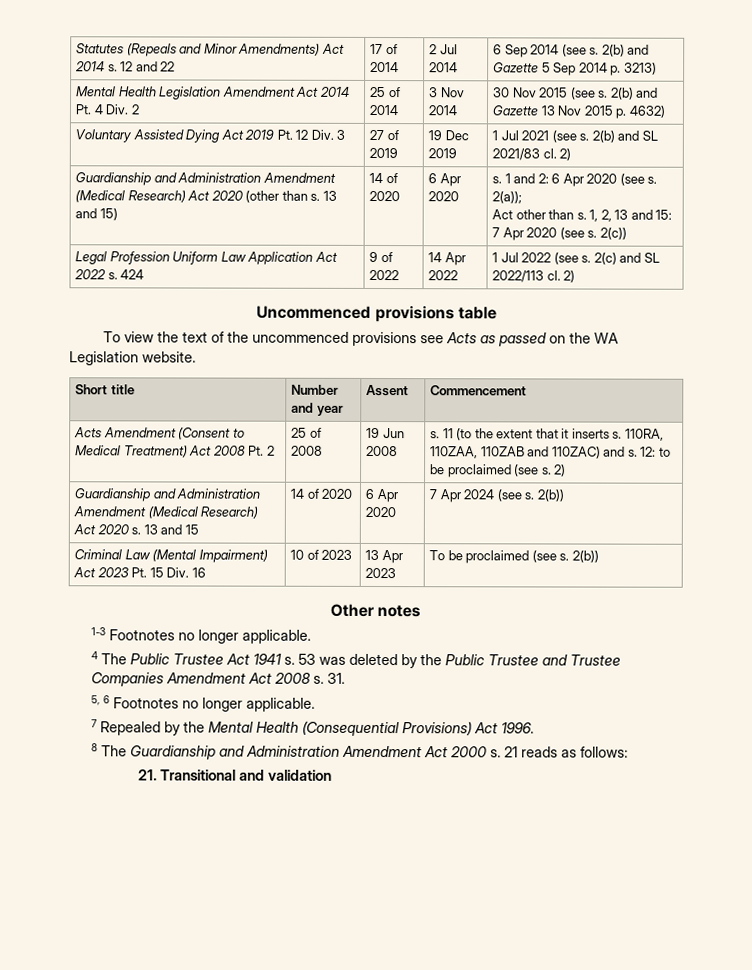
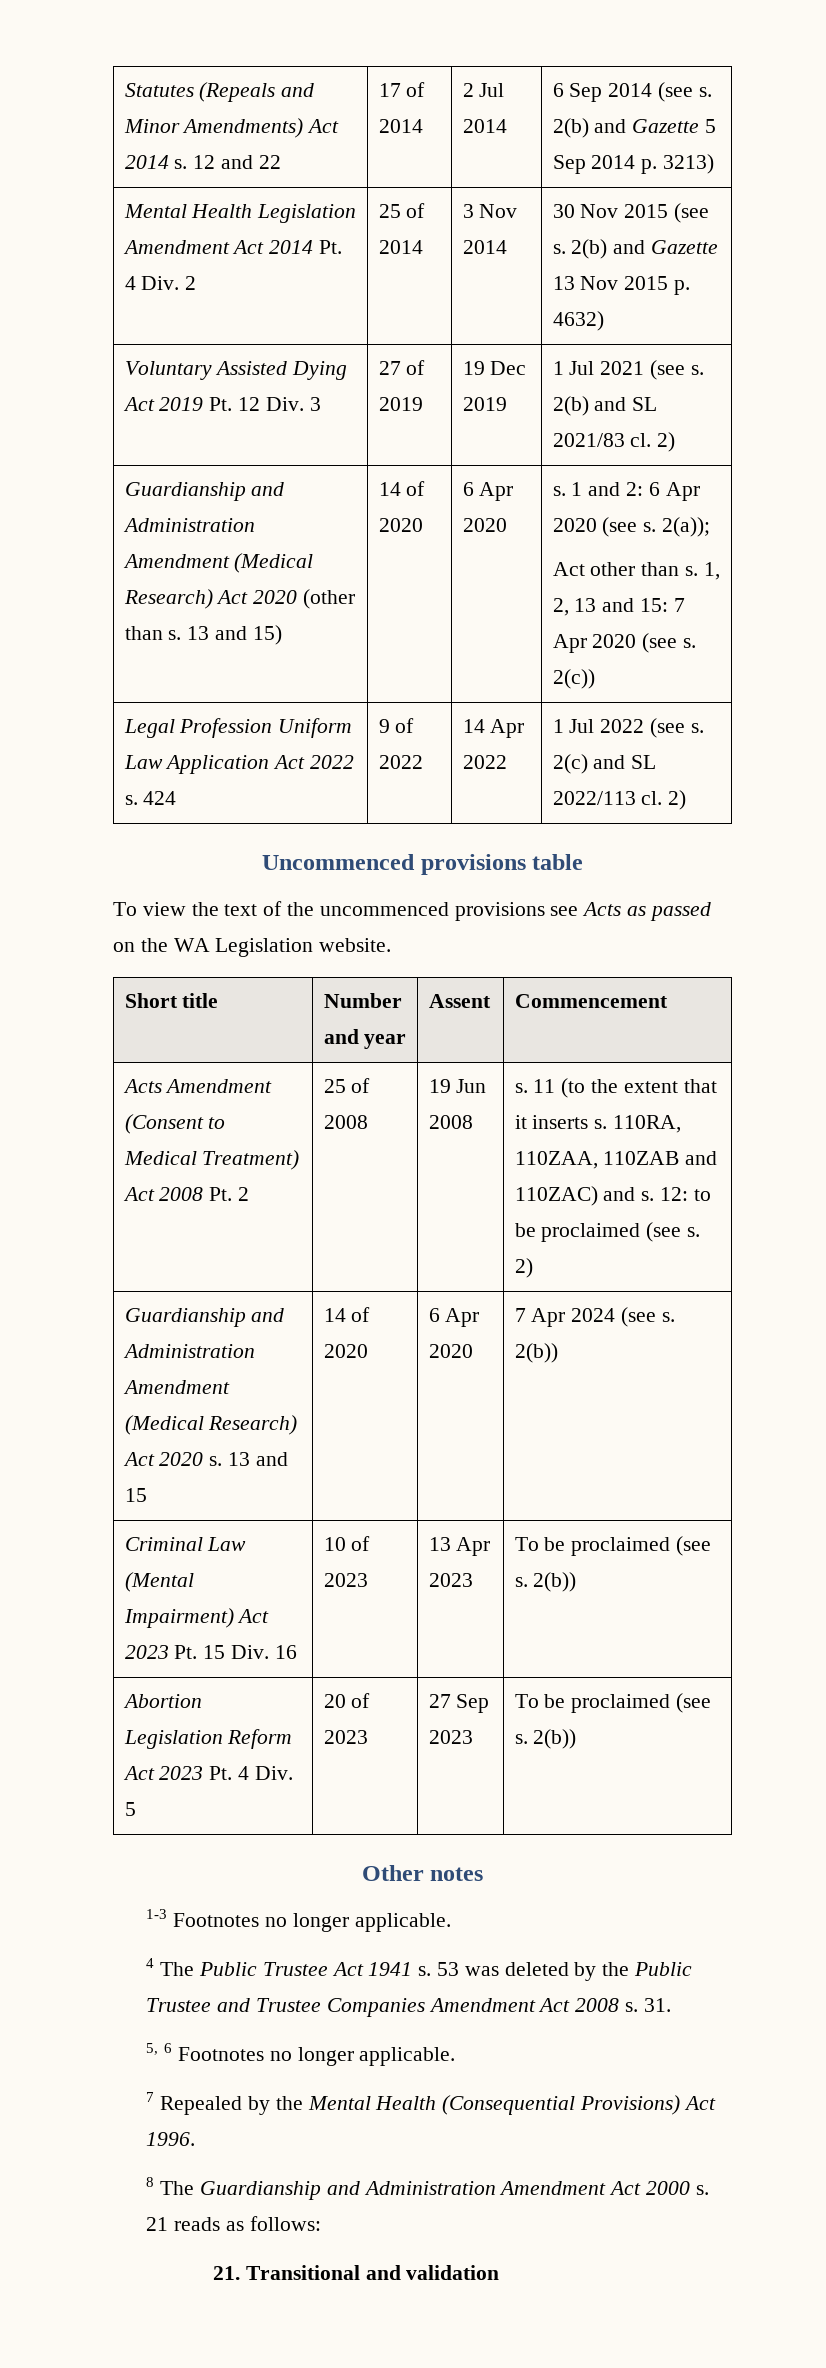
+ Abortion Legislation Reform Act 2023 Pt. 4 Div. 5 | 20 of 2023 | 27 Sep 2023 | To be proclaimed (see s. 2(b))

